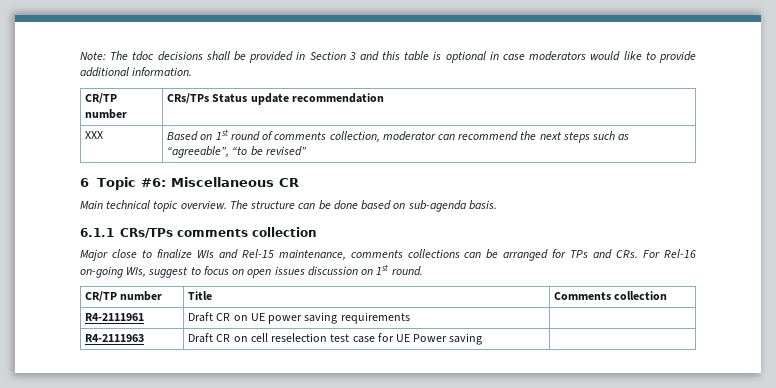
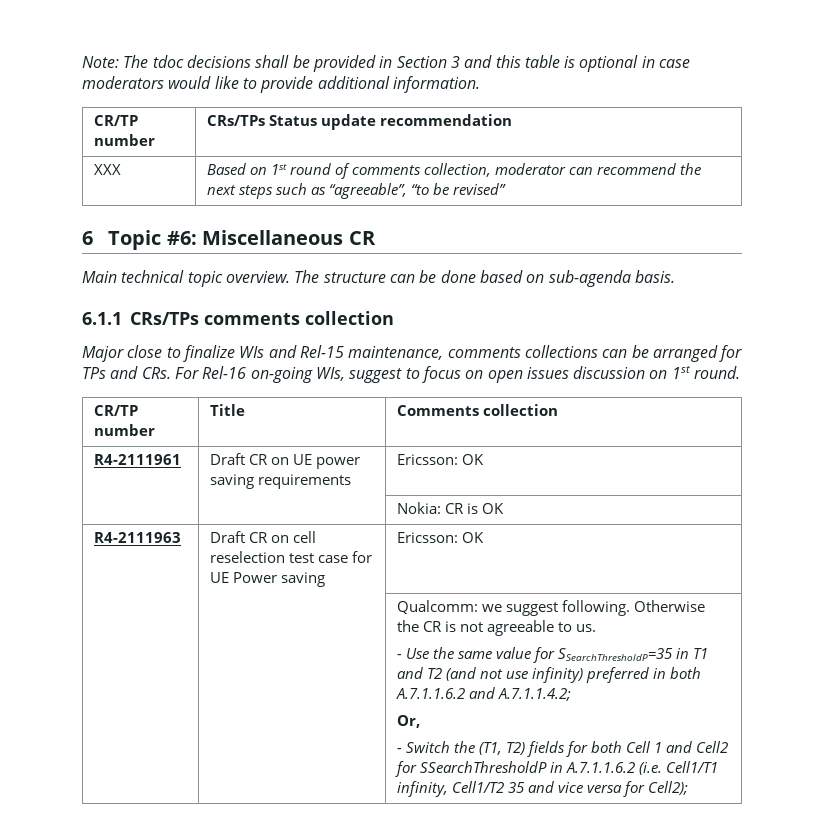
- R4-2111961 | Draft CR on UE power saving requirements |
+ R4-2111961 | Draft CR on UE power saving requirements | Ericsson: OK
+ | | Nokia: CR is OK
- R4-2111963 | Draft CR on cell reselection test case for UE Power saving |
+ R4-2111963 | Draft CR on cell reselection test case for UE Power saving | Ericsson: OK
+ | | Qualcomm: we suggest following. Otherwise the CR is not agreeable to us.
+ - Use the same value for SSearchThresholdP=35 in T1 and T2 (and not use infinity) preferred in both A.7.1.1.6.2 and A.7.1.1.4.2;
+ Or,
+ - Switch the (T1, T2) fields for both Cell 1 and Cell2 for SSearchThresholdP in A.7.1.1.6.2 (i.e. Cell1/T1 infinity, Cell1/T2 35 and vice versa for Cell2);

